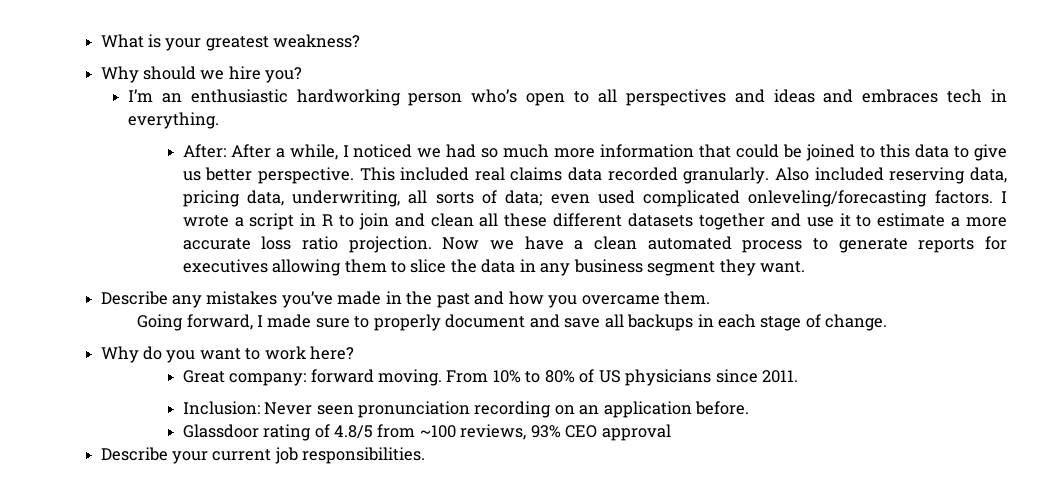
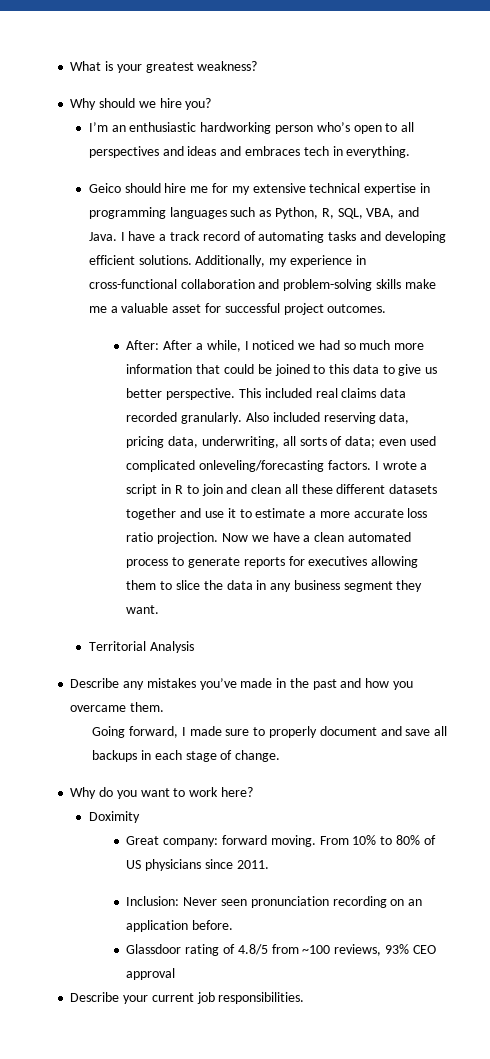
+ Geico should hire me for my extensive technical expertise in programming languages such as Python, R, SQL, VBA, and Java. I have a track record of automating tasks and developing efficient solutions. Additionally, my experience in cross-functional collaboration and problem-solving skills make me a valuable asset for successful project outcomes.
+ Territorial Analysis
+ Doximity

